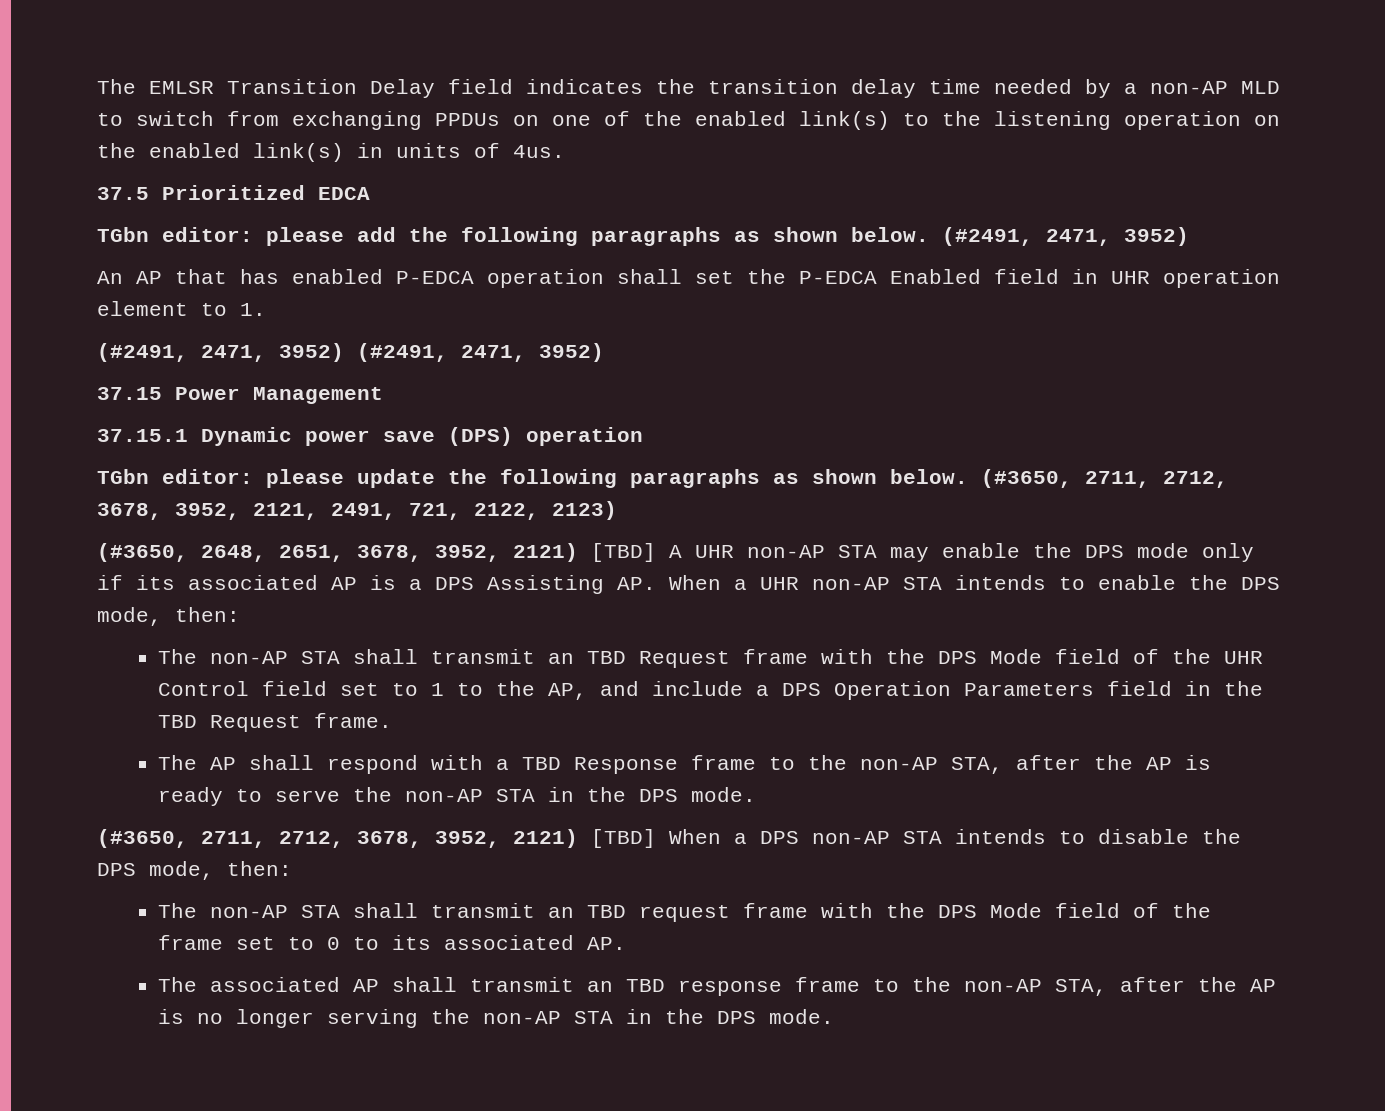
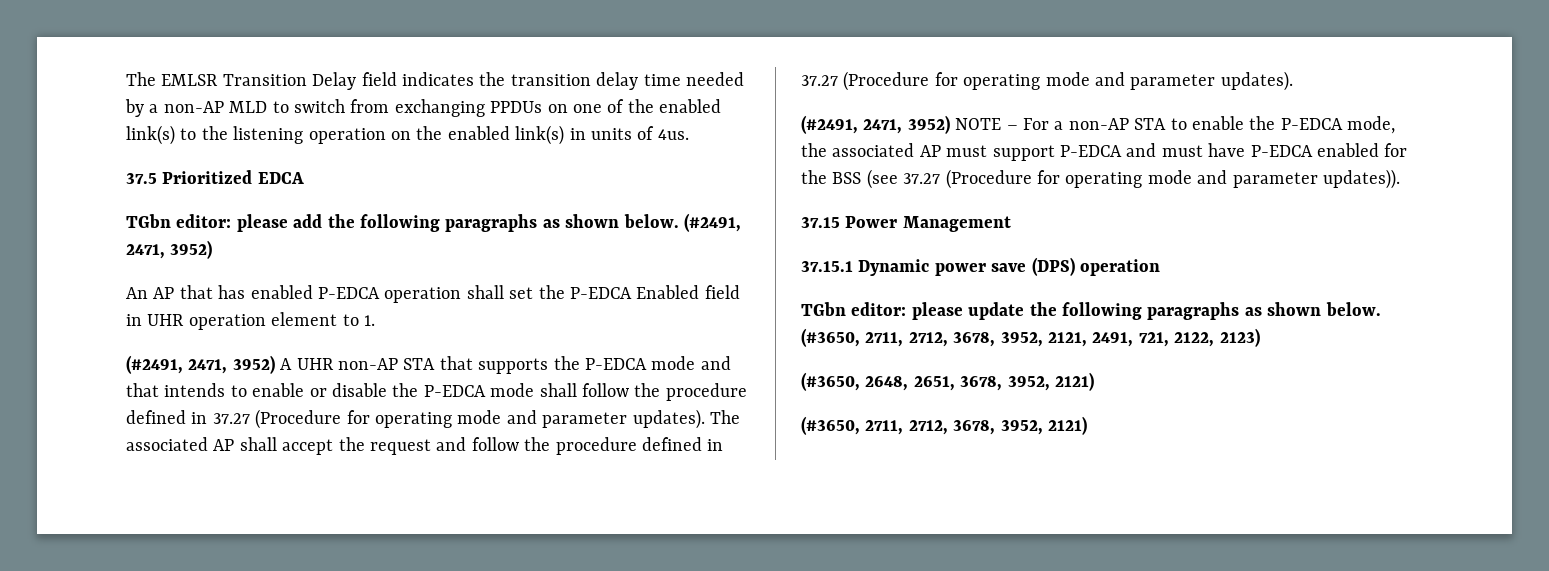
- (#2491, 2471, 3952) (#2491, 2471, 3952)
+ (#2491, 2471, 3952) A UHR non-AP STA that supports the P-EDCA mode and that intends to enable or disable the P-EDCA mode shall follow the procedure defined in 37.27 (Procedure for operating mode and parameter updates). The associated AP shall accept the request and follow the procedure defined in 37.27 (Procedure for operating mode and parameter updates).
+ (#2491, 2471, 3952) NOTE – For a non-AP STA to enable the P-EDCA mode, the associated AP must support P-EDCA and must have P-EDCA enabled for the BSS (see 37.27 (Procedure for operating mode and parameter updates)).
- (#3650, 2648, 2651, 3678, 3952, 2121) [TBD] A UHR non-AP STA may enable the DPS mode only if its associated AP is a DPS Assisting AP. When a UHR non-AP STA intends to enable the DPS mode, then:
- The non-AP STA shall transmit an TBD Request frame with the DPS Mode field of the UHR Control field set to 1 to the AP, and include a DPS Operation Parameters field in the TBD Request frame.
- The AP shall respond with a TBD Response frame to the non-AP STA, after the AP is ready to serve the non-AP STA in the DPS mode.
+ (#3650, 2648, 2651, 3678, 3952, 2121)
- (#3650, 2711, 2712, 3678, 3952, 2121) [TBD] When a DPS non-AP STA intends to disable the DPS mode, then:
- The non-AP STA shall transmit an TBD request frame with the DPS Mode field of the frame set to 0 to its associated AP.
- The associated AP shall transmit an TBD response frame to the non-AP STA, after the AP is no longer serving the non-AP STA in the DPS mode.
+ (#3650, 2711, 2712, 3678, 3952, 2121)

